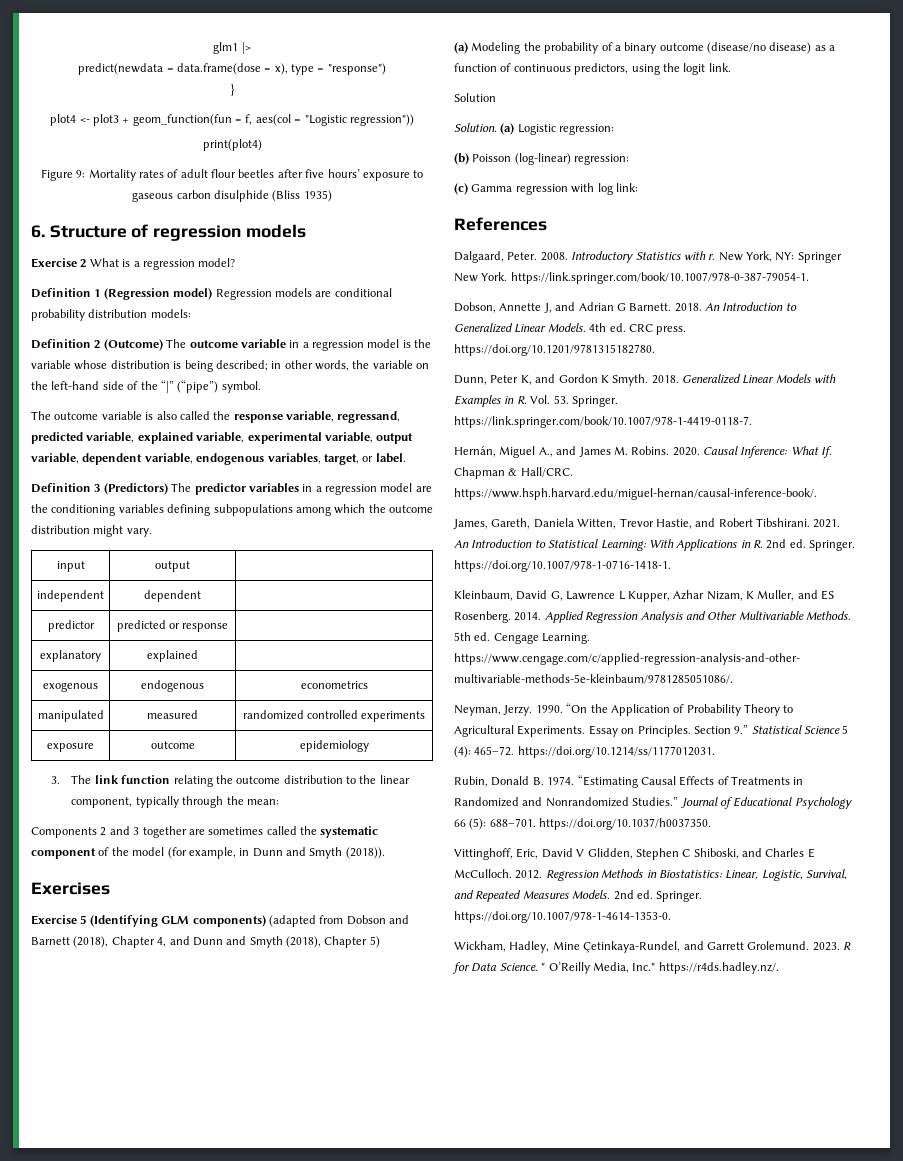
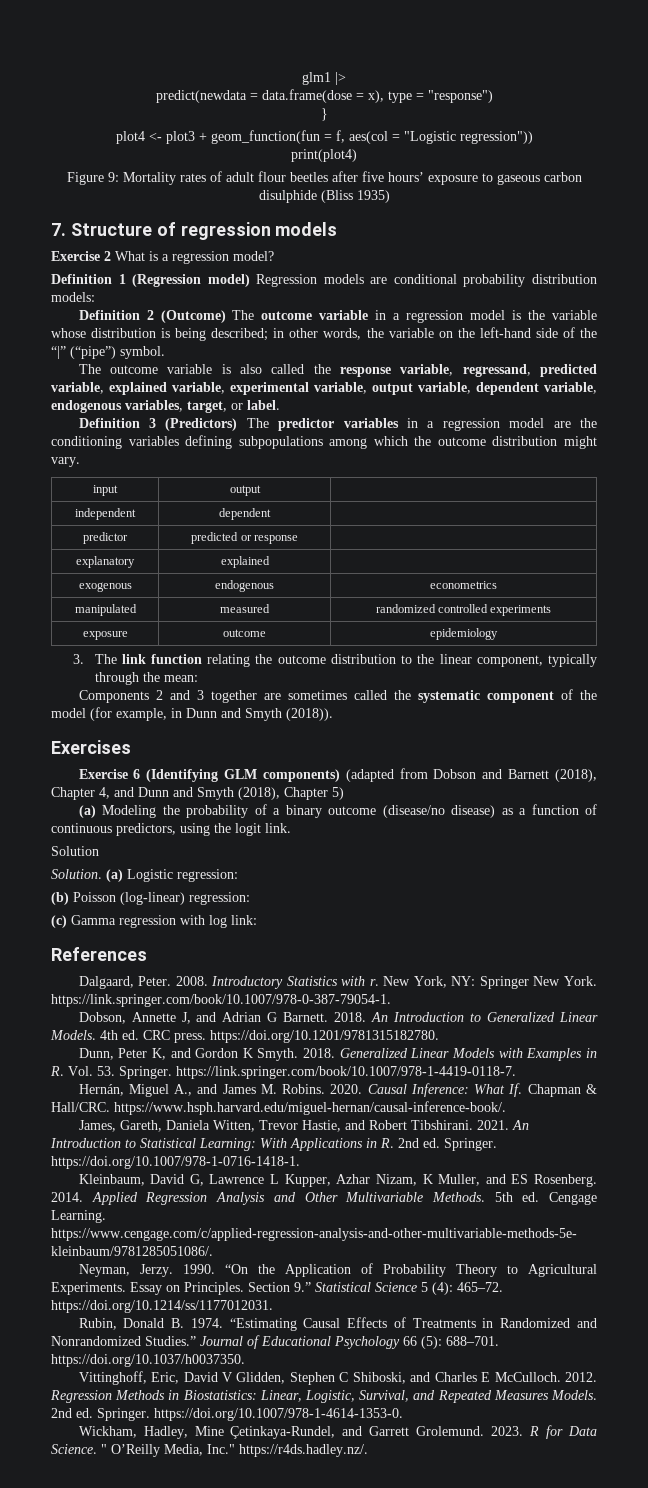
- 6. Structure of regression models
+ 7. Structure of regression models
- Exercise 5 (Identifying GLM components) (adapted from Dobson and Barnett (2018), Chapter 4, and Dunn and Smyth (2018), Chapter 5)
+ Exercise 6 (Identifying GLM components) (adapted from Dobson and Barnett (2018), Chapter 4, and Dunn and Smyth (2018), Chapter 5)

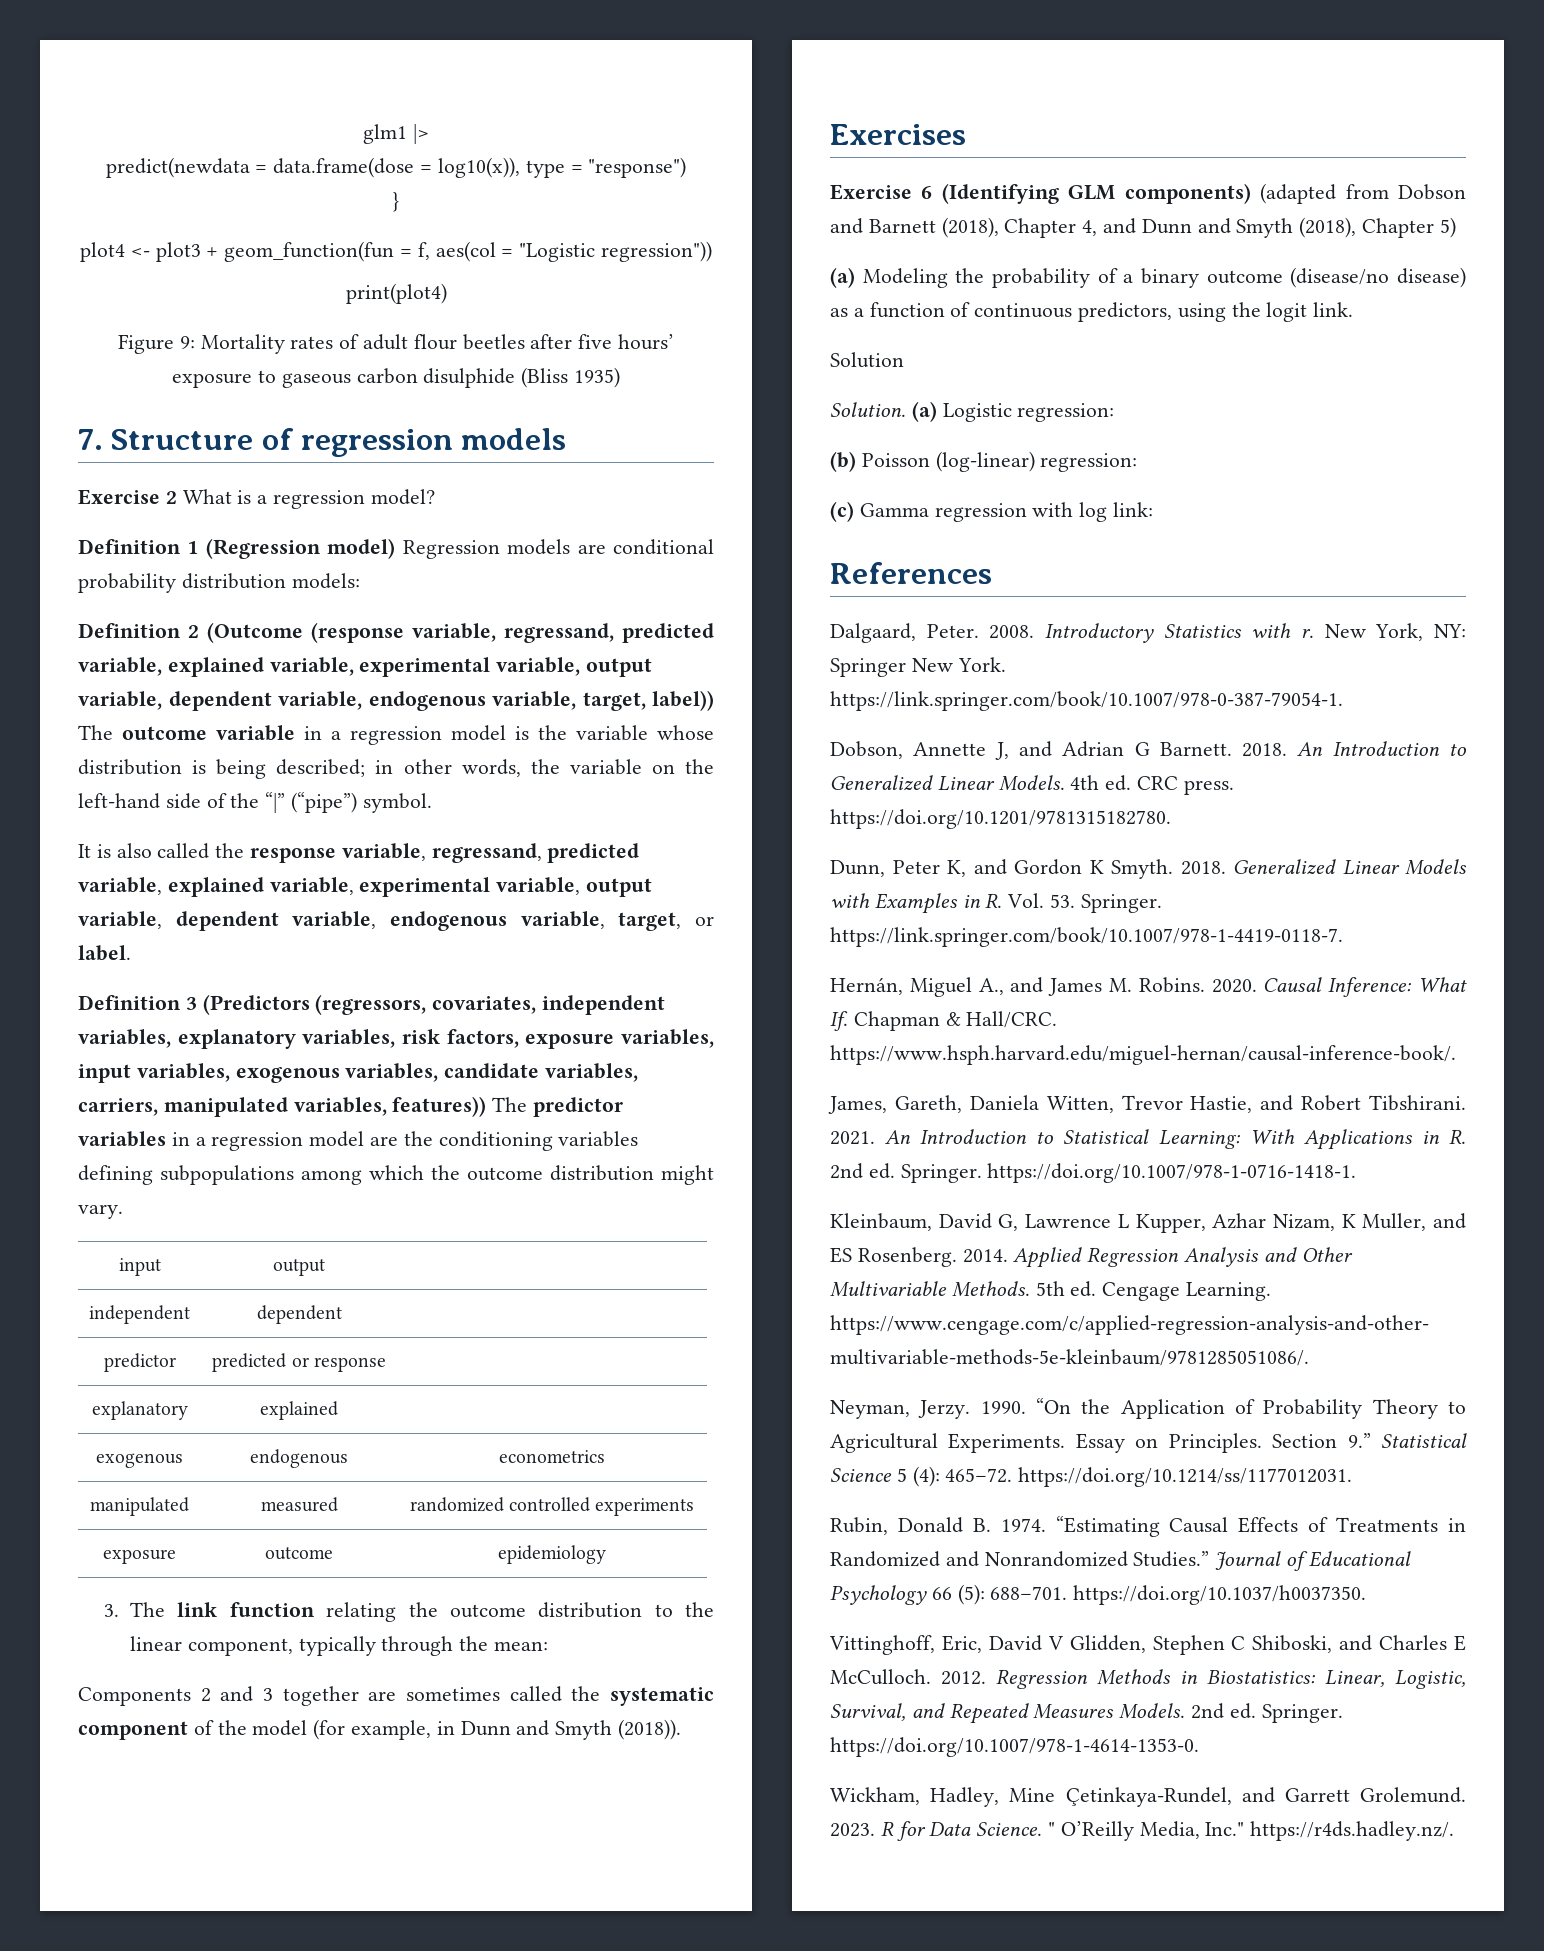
- predict(newdata = data.frame(dose = x), type = "response")
+ predict(newdata = data.frame(dose = log10(x)), type = "response")
- Definition 2 (Outcome) The outcome variable in a regression model is the variable whose distribution is being described; in other words, the variable on the left-hand side of the “|” (“pipe”) symbol.
+ Definition 2 (Outcome (response variable, regressand, predicted variable, explained variable, experimental variable, output variable, dependent variable, endogenous variable, target, label)) The outcome variable in a regression model is the variable whose distribution is being described; in other words, the variable on the left-hand side of the “|” (“pipe”) symbol.
- The outcome variable is also called the response variable, regressand, predicted variable, explained variable, experimental variable, output variable, dependent variable, endogenous variables, target, or label.
+ It is also called the response variable, regressand, predicted variable, explained variable, experimental variable, output variable, dependent variable, endogenous variable, target, or label.
- Definition 3 (Predictors) The predictor variables in a regression model are the conditioning variables defining subpopulations among which the outcome distribution might vary.
+ Definition 3 (Predictors (regressors, covariates, independent variables, explanatory variables, risk factors, exposure variables, input variables, exogenous variables, candidate variables, carriers, manipulated variables, features)) The predictor variables in a regression model are the conditioning variables defining subpopulations among which the outcome distribution might vary.

